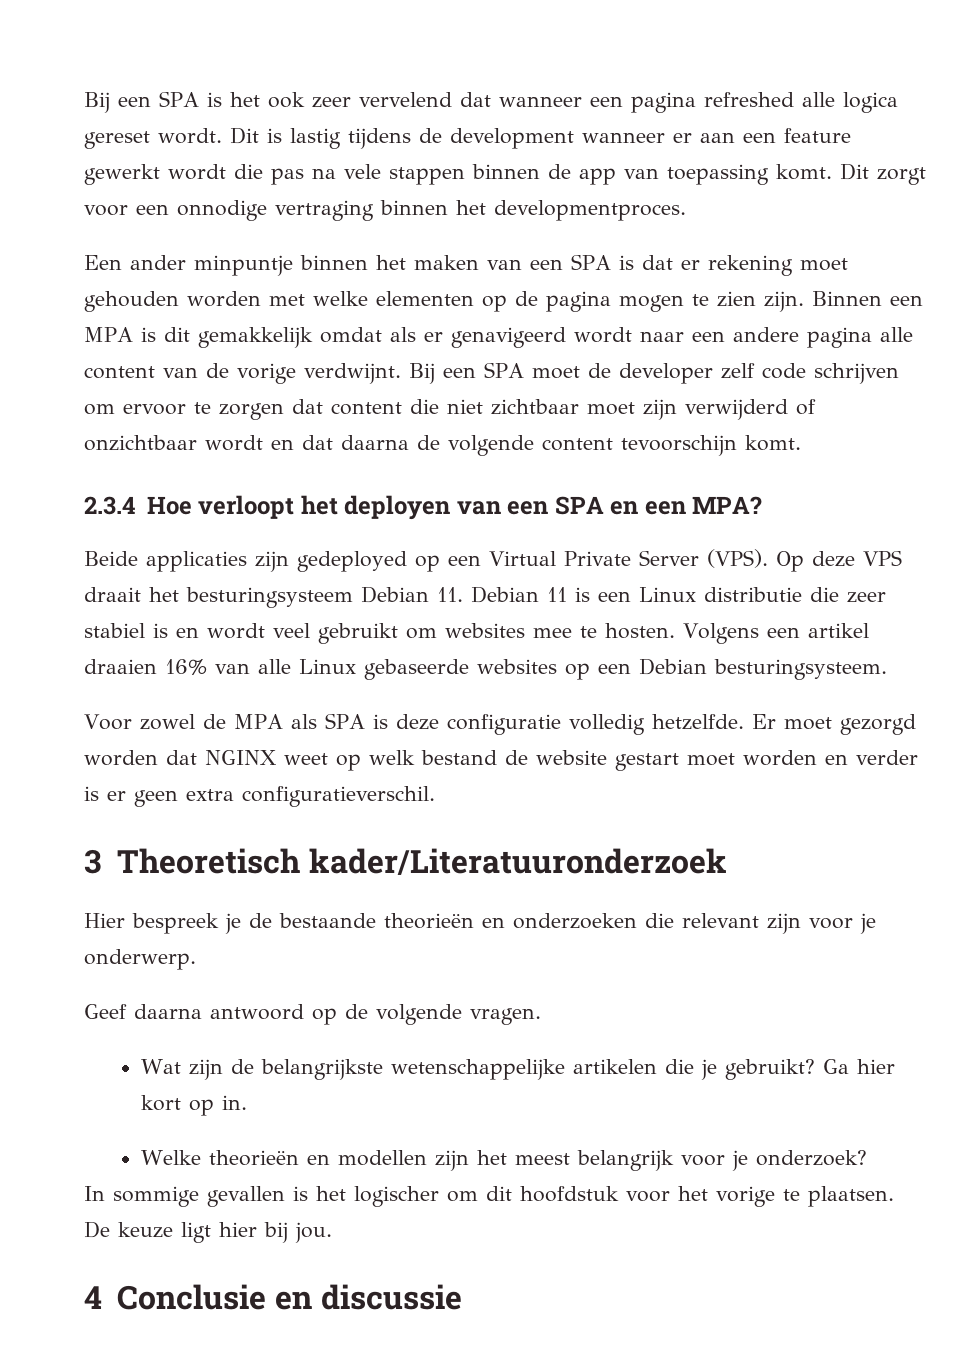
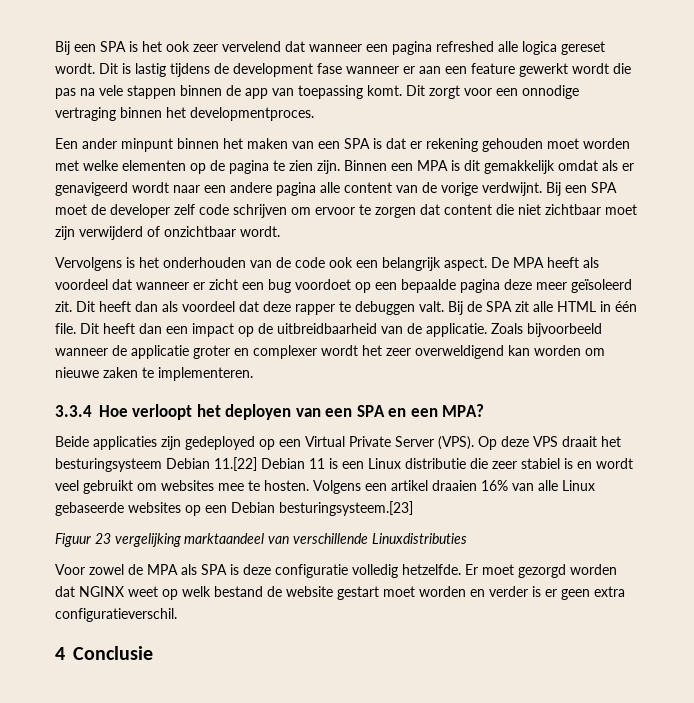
- Dit is lastig tijdens de development wanneer er aan een feature gewerkt wordt die pas na vele stappen binnen de app van toepassing komt.
+ Dit is lastig tijdens de development fase wanneer er aan een feature gewerkt wordt die pas na vele stappen binnen de app van toepassing komt.
- Een ander minpuntje binnen het maken van een SPA is dat er rekening moet gehouden worden met welke elementen op de pagina mogen te zien zijn.
+ Een ander minpunt binnen het maken van een SPA is dat er rekening gehouden moet worden met welke elementen op de pagina te zien zijn.
- Bij een SPA moet de developer zelf code schrijven om ervoor te zorgen dat content die niet zichtbaar moet zijn verwijderd of onzichtbaar wordt en dat daarna de volgende content tevoorschijn komt.
- 2.3.4 Hoe verloopt het deployen van een SPA en een MPA?
+ Bij een SPA moet de developer zelf code schrijven om ervoor te zorgen dat content die niet zichtbaar moet zijn verwijderd of onzichtbaar wordt.
+ Vervolgens is het onderhouden van de code ook een belangrijk aspect. De MPA heeft als voordeel dat wanneer er zicht een bug voordoet op een bepaalde pagina deze meer geïsoleerd zit. Dit heeft dan als voordeel dat deze rapper te debuggen valt. Bij de SPA zit alle HTML in één file. Dit heeft dan een impact op de uitbreidbaarheid van de applicatie. Zoals bijvoorbeeld wanneer de applicatie groter en complexer wordt het zeer overweldigend kan worden om nieuwe zaken te implementeren.
+ 3.3.4 Hoe verloopt het deployen van een SPA en een MPA?
- Op deze VPS draait het besturingsysteem Debian 11. Debian 11 is een Linux distributie die zeer stabiel is en wordt veel gebruikt om websites mee te hosten.
+ Op deze VPS draait het besturingsysteem Debian 11.[22] Debian 11 is een Linux distributie die zeer stabiel is en wordt veel gebruikt om websites mee te hosten.
- Volgens een artikel draaien 16% van alle Linux gebaseerde websites op een Debian besturingsysteem.
+ Volgens een artikel draaien 16% van alle Linux gebaseerde websites op een Debian besturingsysteem.[23]
+ Figuur 23 vergelijking marktaandeel van verschillende Linuxdistributies
- 3 Theoretisch kader/Literatuuronderzoek
- Hier bespreek je de bestaande theorieën en onderzoeken die relevant zijn voor je onderwerp.
- Geef daarna antwoord op de volgende vragen.
- Wat zijn de belangrijkste wetenschappelijke artikelen die je gebruikt? Ga hier kort op in.
- Welke theorieën en modellen zijn het meest belangrijk voor je onderzoek?
- In sommige gevallen is het logischer om dit hoofdstuk voor het vorige te plaatsen. De keuze ligt hier bij jou.
- 4 Conclusie en discussie
+ 4 Conclusie

